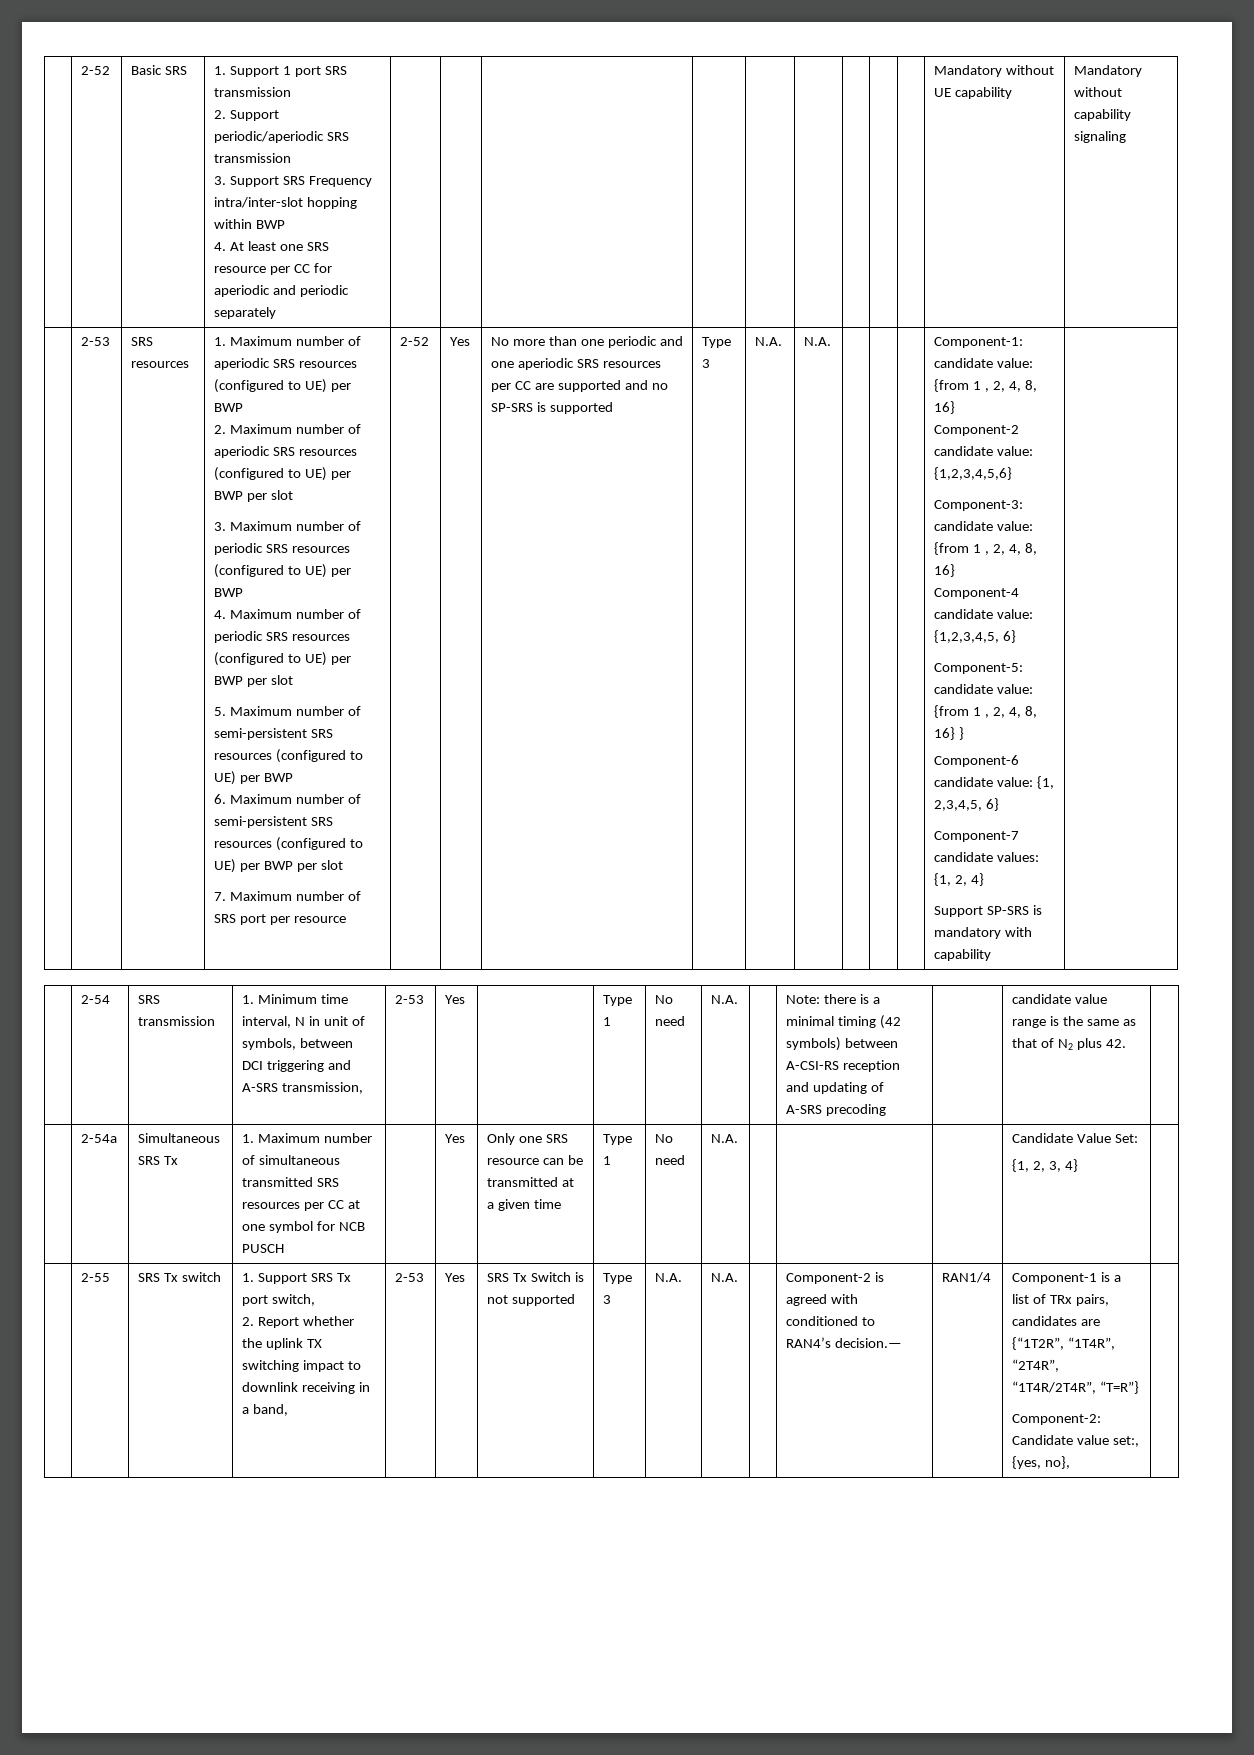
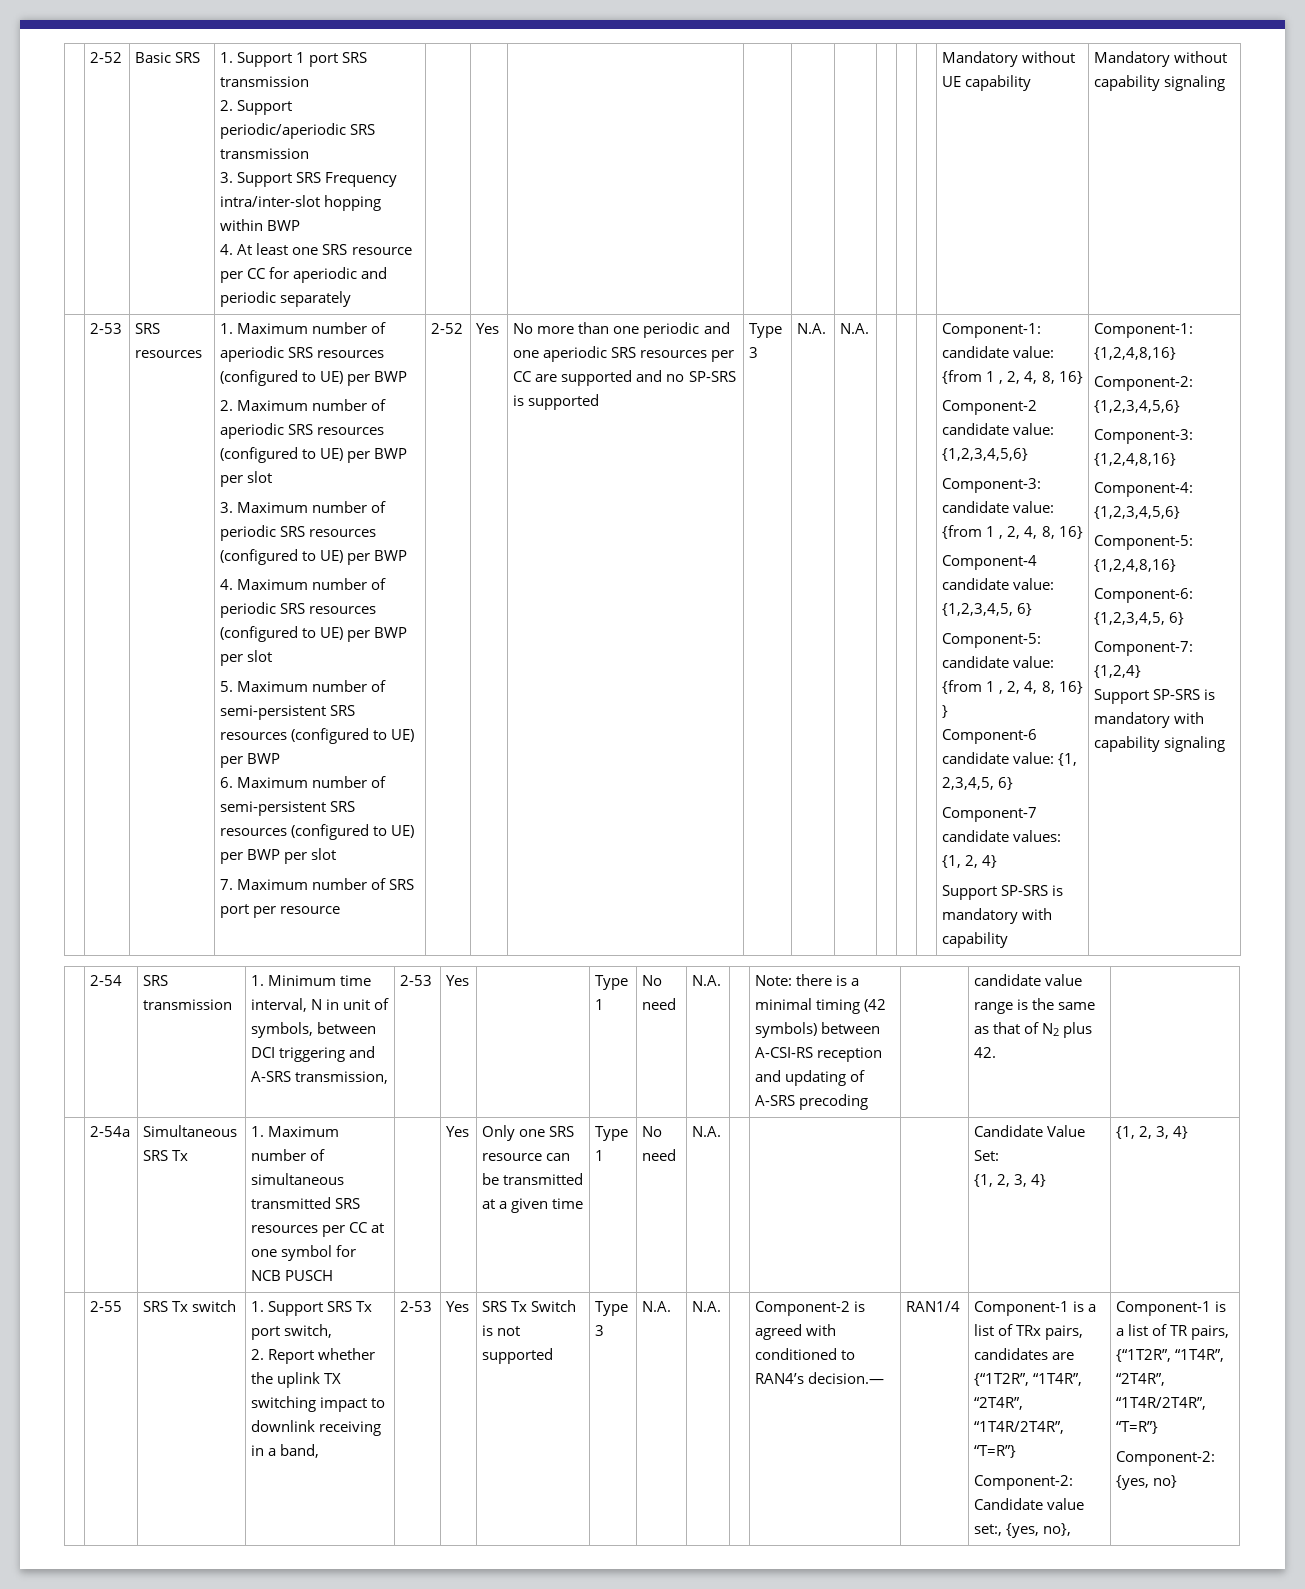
+ Component-1: {1,2,4,8,16}
+ Component-2: {1,2,3,4,5,6}
+ Component-3: {1,2,4,8,16}
+ Component-4: {1,2,3,4,5,6}
+ Component-5: {1,2,4,8,16}
+ Component-6: {1,2,3,4,5, 6}
+ Component-7: {1,2,4}
+ Support SP-SRS is mandatory with capability signaling
- {1, 2, 3, 4}
+ {1, 2, 3, 4} | {1, 2, 3, 4}
+ Component-1 is a list of TR pairs, {“1T2R”, “1T4R”, “2T4R”, “1T4R/2T4R”, “T=R”}
+ Component-2: {yes, no}

